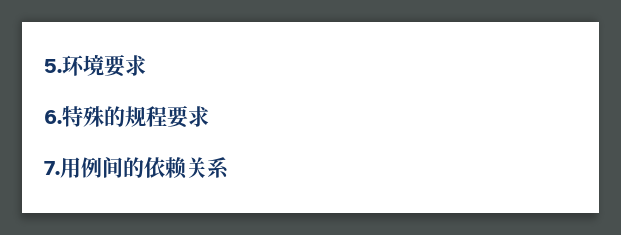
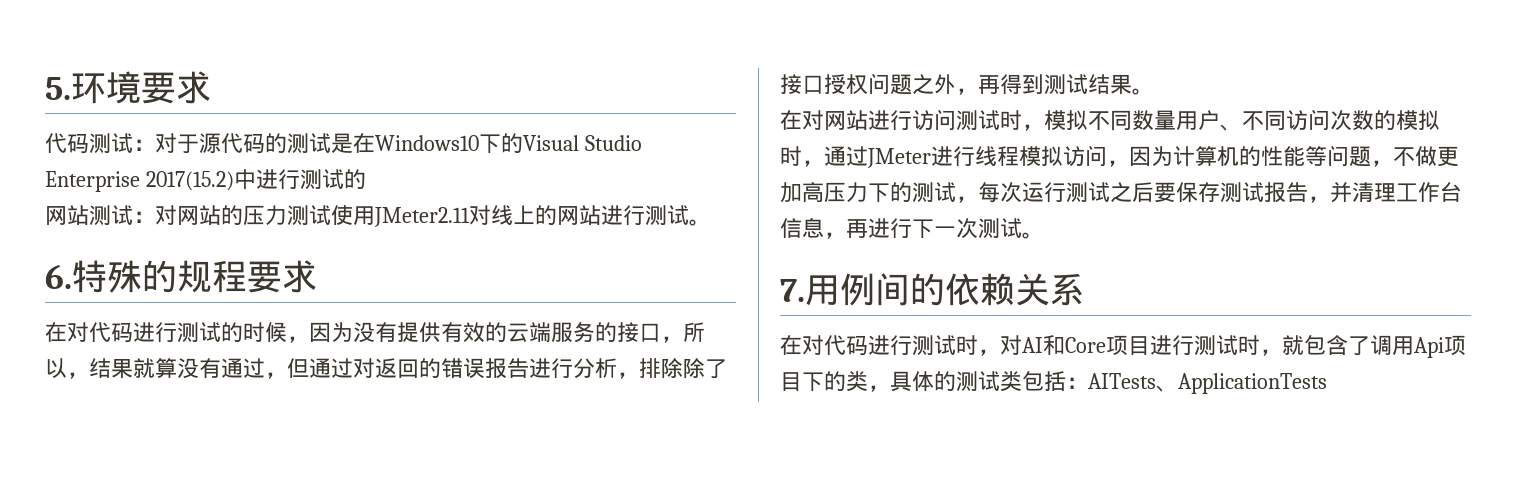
+ 代码测试：对于源代码的测试是在Windows10下的Visual Studio Enterprise 2017(15.2)中进行测试的
+ 网站测试：对网站的压力测试使用JMeter2.11对线上的网站进行测试。
+ 在对代码进行测试的时候，因为没有提供有效的云端服务的接口，所以，结果就算没有通过，但通过对返回的错误报告进行分析，排除除了接口授权问题之外，再得到测试结果。
+ 在对网站进行访问测试时，模拟不同数量用户、不同访问次数的模拟时，通过JMeter进行线程模拟访问，因为计算机的性能等问题，不做更加高压力下的测试，每次运行测试之后要保存测试报告，并清理工作台信息，再进行下一次测试。
+ 在对代码进行测试时，对AI和Core项目进行测试时，就包含了调用Api项目下的类，具体的测试类包括：AITests、ApplicationTests

